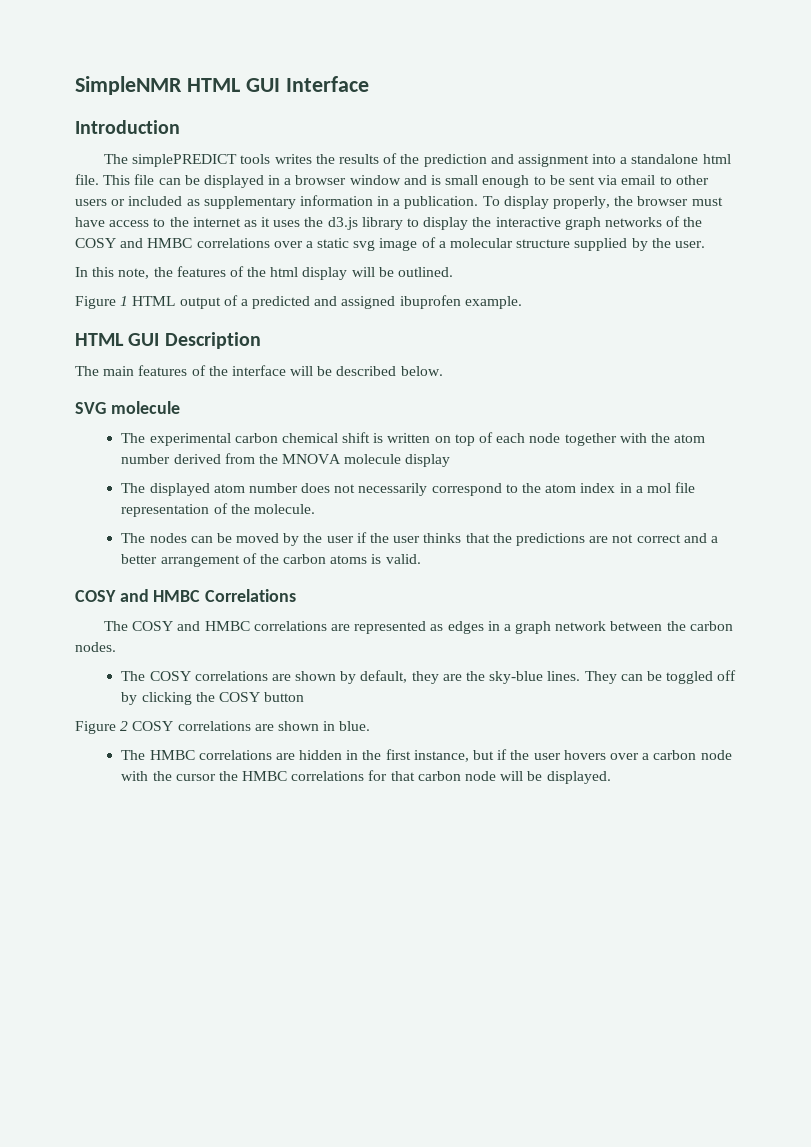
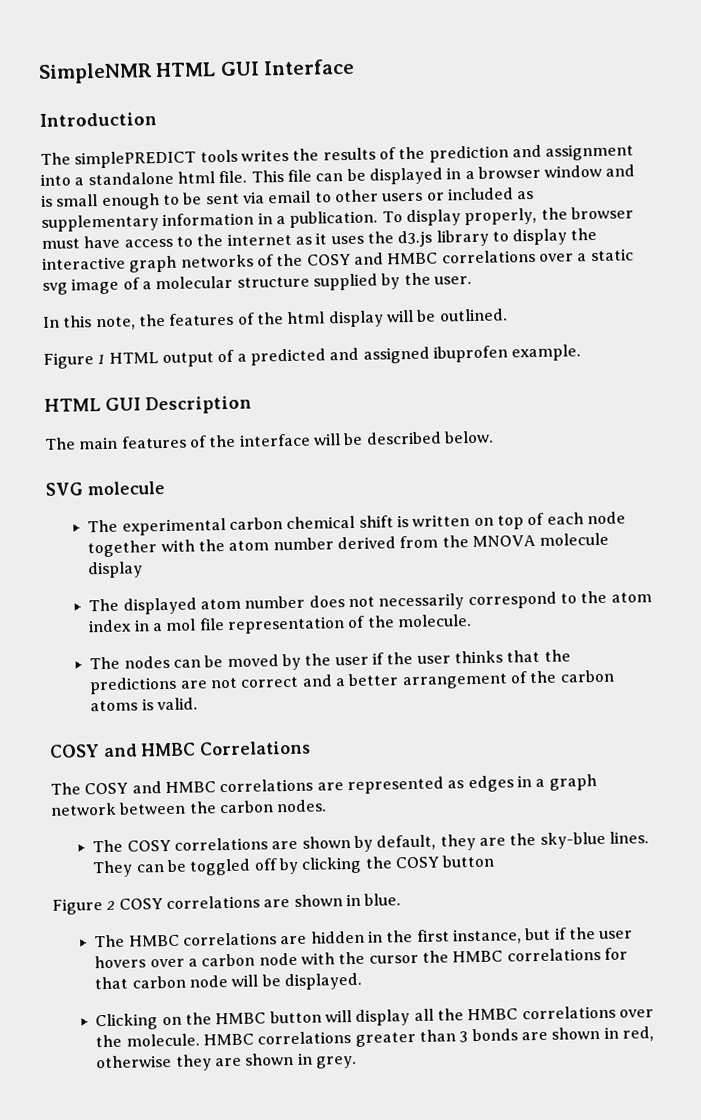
+ Clicking on the HMBC button will display all the HMBC correlations over the molecule. HMBC correlations greater than 3 bonds are shown in red, otherwise they are shown in grey.

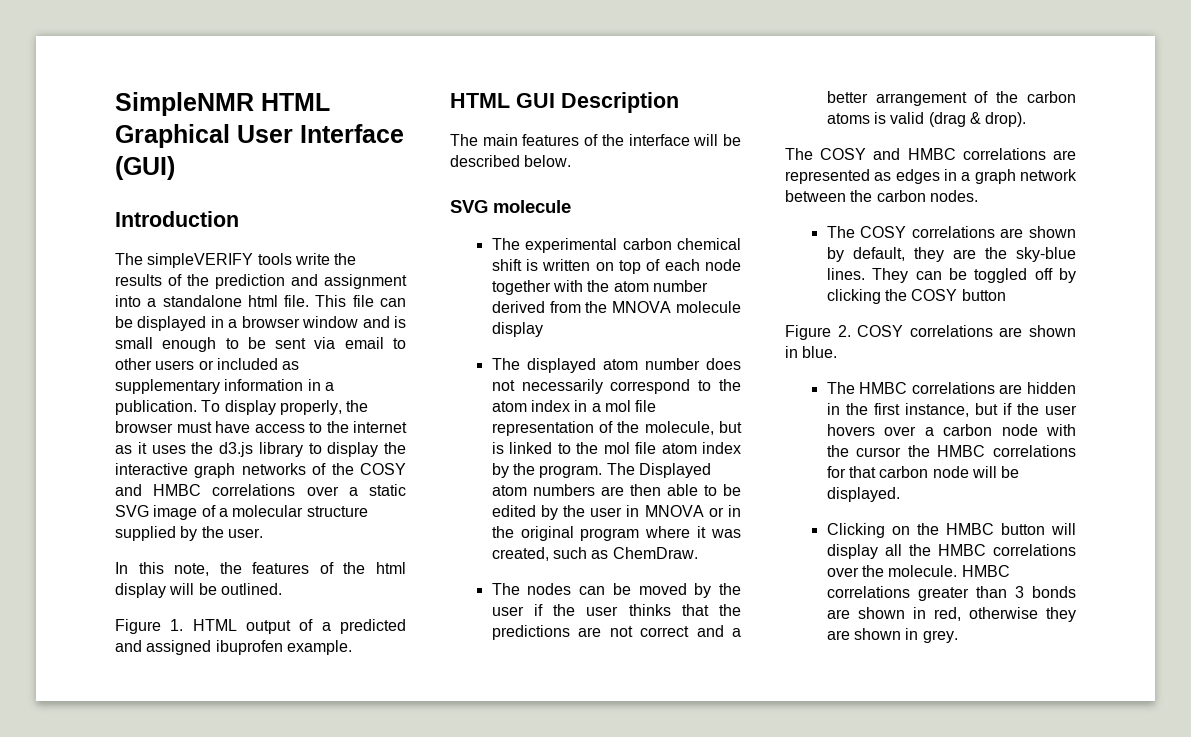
- SimpleNMR HTML GUI Interface
+ SimpleNMR HTML Graphical User Interface (GUI)
- The simplePREDICT tools writes the results of the prediction and assignment into a standalone html file.
+ The simpleVERIFY tools write the results of the prediction and assignment into a standalone html file.
- To display properly, the browser must have access to the internet as it uses the d3.js library to display the interactive graph networks of the COSY and HMBC correlations over a static svg image of a molecular structure supplied by the user.
+ To display properly, the browser must have access to the internet as it uses the d3.js library to display the interactive graph networks of the COSY and HMBC correlations over a static SVG image of a molecular structure supplied by the user.
- Figure 1 HTML output of a predicted and assigned ibuprofen example.
+ Figure 1. HTML output of a predicted and assigned ibuprofen example.
- The displayed atom number does not necessarily correspond to the atom index in a mol file representation of the molecule.
+ The displayed atom number does not necessarily correspond to the atom index in a mol file representation of the molecule, but is linked to the mol file atom index by the program. The Displayed atom numbers are then able to be edited by the user in MNOVA or in the original program where it was created, such as ChemDraw.
- The nodes can be moved by the user if the user thinks that the predictions are not correct and a better arrangement of the carbon atoms is valid.
- COSY and HMBC Correlations
+ The nodes can be moved by the user if the user thinks that the predictions are not correct and a better arrangement of the carbon atoms is valid (drag & drop).
- Figure 2 COSY correlations are shown in blue.
+ Figure 2. COSY correlations are shown in blue.

